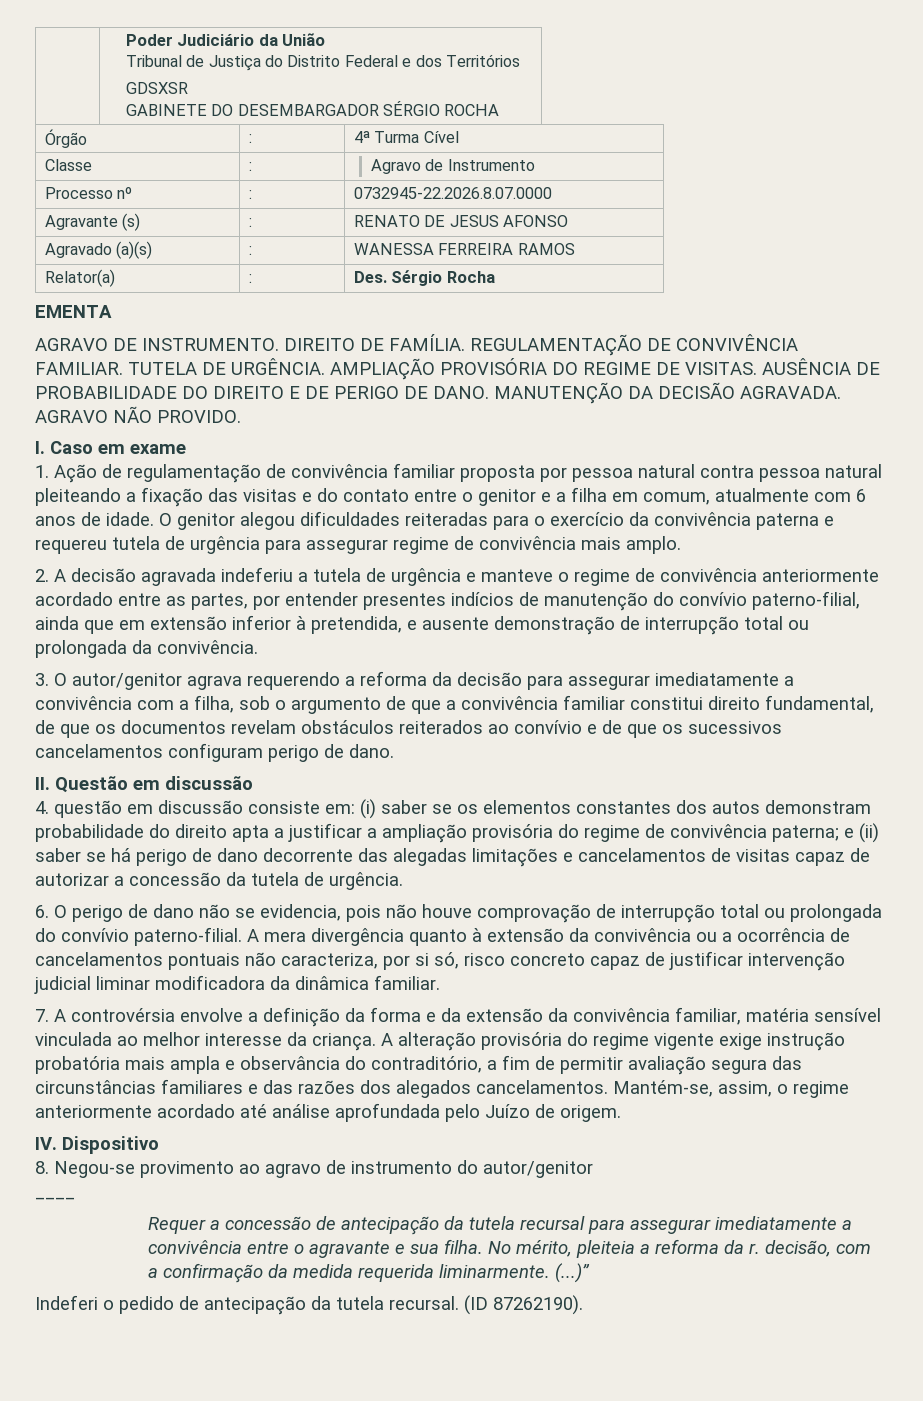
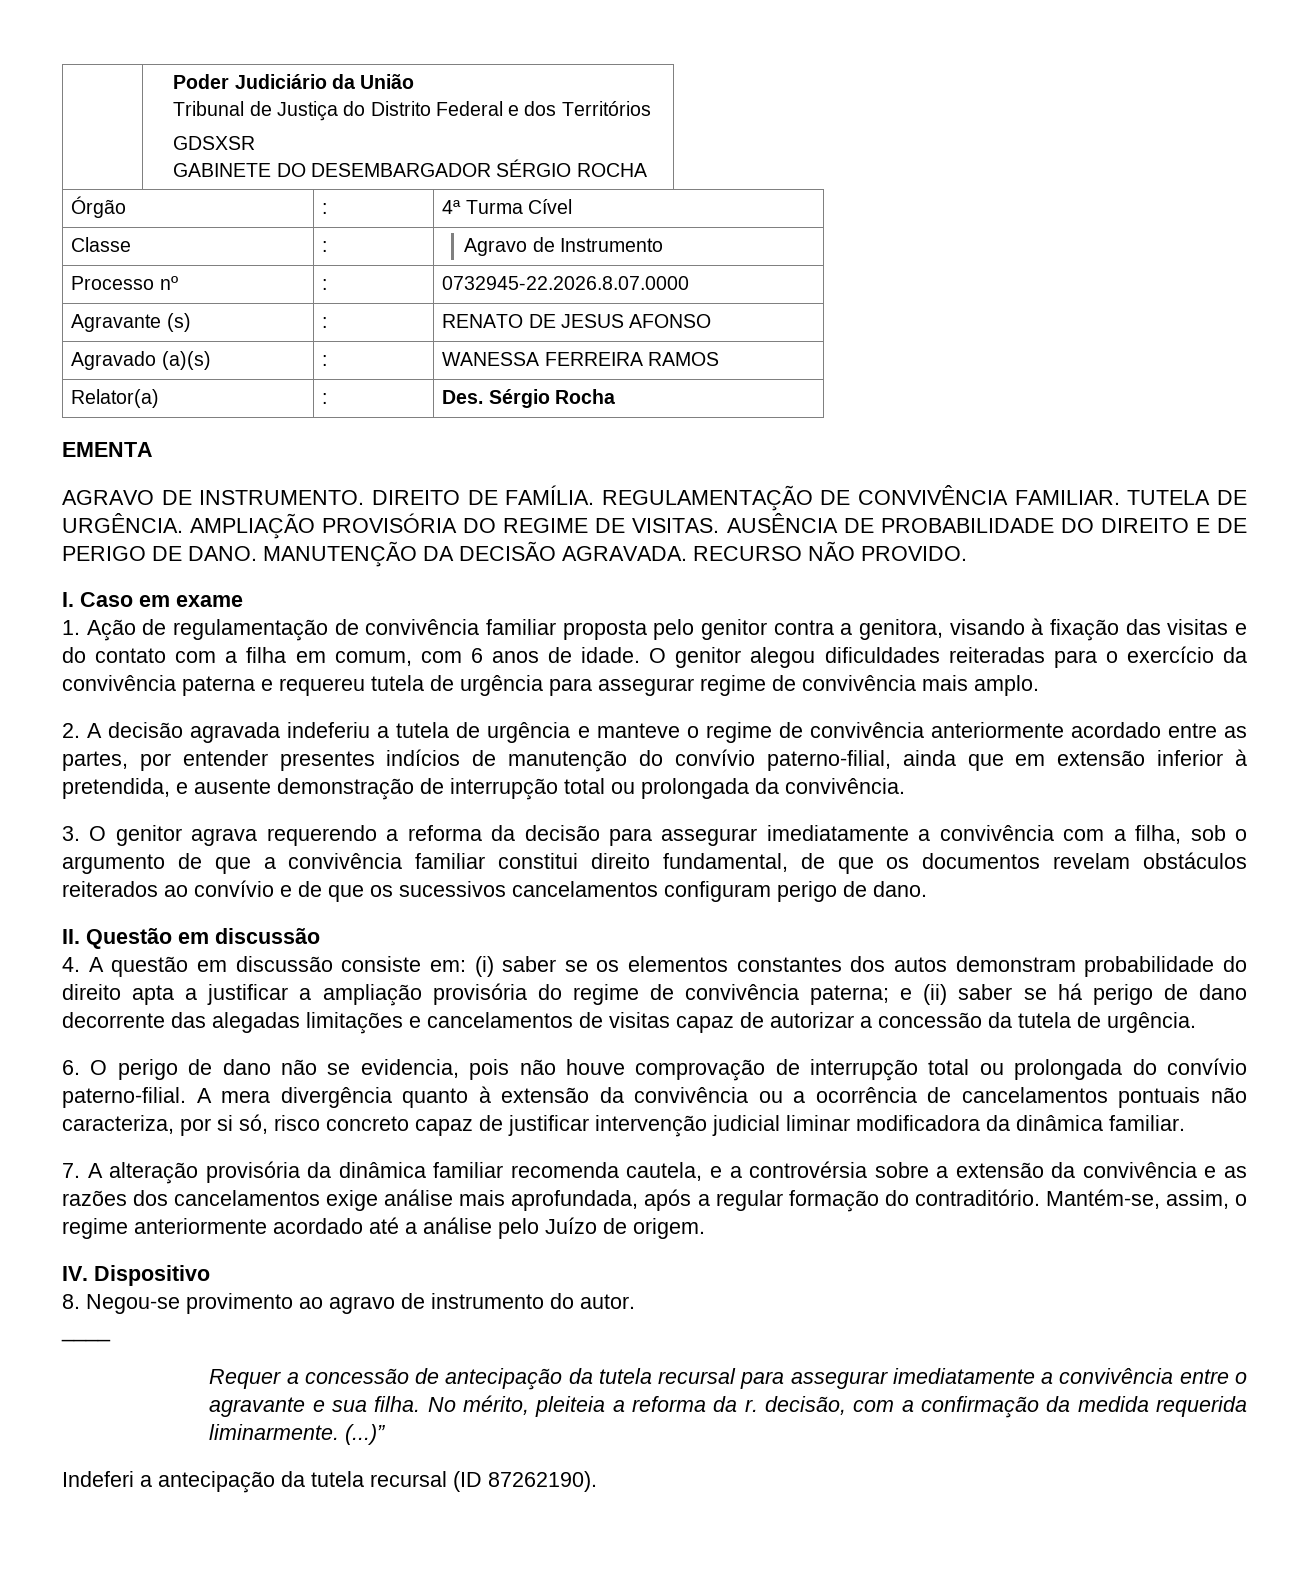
- AGRAVO NÃO PROVIDO.
+ RECURSO NÃO PROVIDO.
- 1. Ação de regulamentação de convivência familiar proposta por pessoa natural contra pessoa natural pleiteando a fixação das visitas e do contato entre o genitor e a filha em comum, atualmente com 6 anos de idade.
+ 1. Ação de regulamentação de convivência familiar proposta pelo genitor contra a genitora, visando à fixação das visitas e do contato com a filha em comum, com 6 anos de idade.
- 3. O autor/genitor agrava requerendo a reforma da decisão para assegurar imediatamente a convivência com a filha, sob o argumento de que a convivência familiar constitui direito fundamental, de que os documentos revelam obstáculos reiterados ao convívio e de que os sucessivos cancelamentos configuram perigo de dano.
+ 3. O genitor agrava requerendo a reforma da decisão para assegurar imediatamente a convivência com a filha, sob o argumento de que a convivência familiar constitui direito fundamental, de que os documentos revelam obstáculos reiterados ao convívio e de que os sucessivos cancelamentos configuram perigo de dano.
- 4. questão em discussão consiste em: (i) saber se os elementos constantes dos autos demonstram probabilidade do direito apta a justificar a ampliação provisória do regime de convivência paterna; e (ii) saber se há perigo de dano decorrente das alegadas limitações e cancelamentos de visitas capaz de autorizar a concessão da tutela de urgência.
+ 4. A questão em discussão consiste em: (i) saber se os elementos constantes dos autos demonstram probabilidade do direito apta a justificar a ampliação provisória do regime de convivência paterna; e (ii) saber se há perigo de dano decorrente das alegadas limitações e cancelamentos de visitas capaz de autorizar a concessão da tutela de urgência.
- 7. A controvérsia envolve a definição da forma e da extensão da convivência familiar, matéria sensível vinculada ao melhor interesse da criança. A alteração provisória do regime vigente exige instrução probatória mais ampla e observância do contraditório, a fim de permitir avaliação segura das circunstâncias familiares e das razões dos alegados cancelamentos.
+ 7. A alteração provisória da dinâmica familiar recomenda cautela, e a controvérsia sobre a extensão da convivência e as razões dos cancelamentos exige análise mais aprofundada, após a regular formação do contraditório.
- Mantém-se, assim, o regime anteriormente acordado até análise aprofundada pelo Juízo de origem.
+ Mantém-se, assim, o regime anteriormente acordado até a análise pelo Juízo de origem.
- 8. Negou-se provimento ao agravo de instrumento do autor/genitor
+ 8. Negou-se provimento ao agravo de instrumento do autor.
- Indeferi o pedido de antecipação da tutela recursal. (ID 87262190).
+ Indeferi a antecipação da tutela recursal (ID 87262190).

